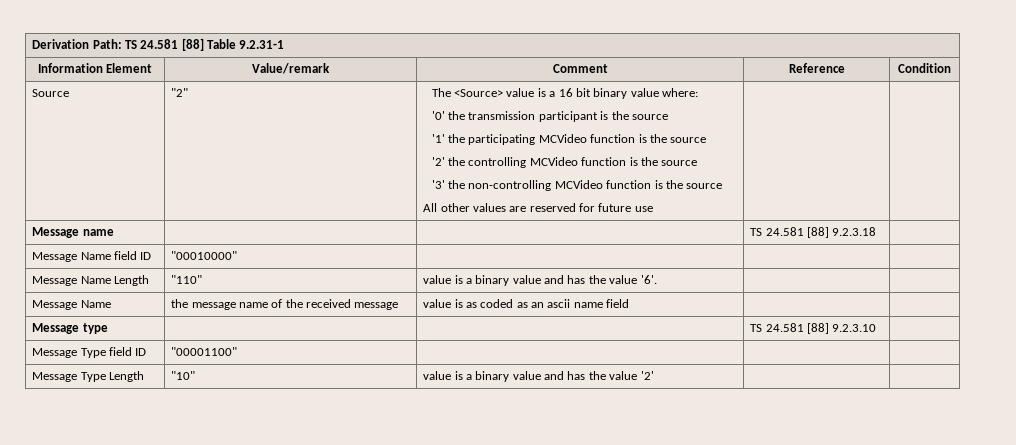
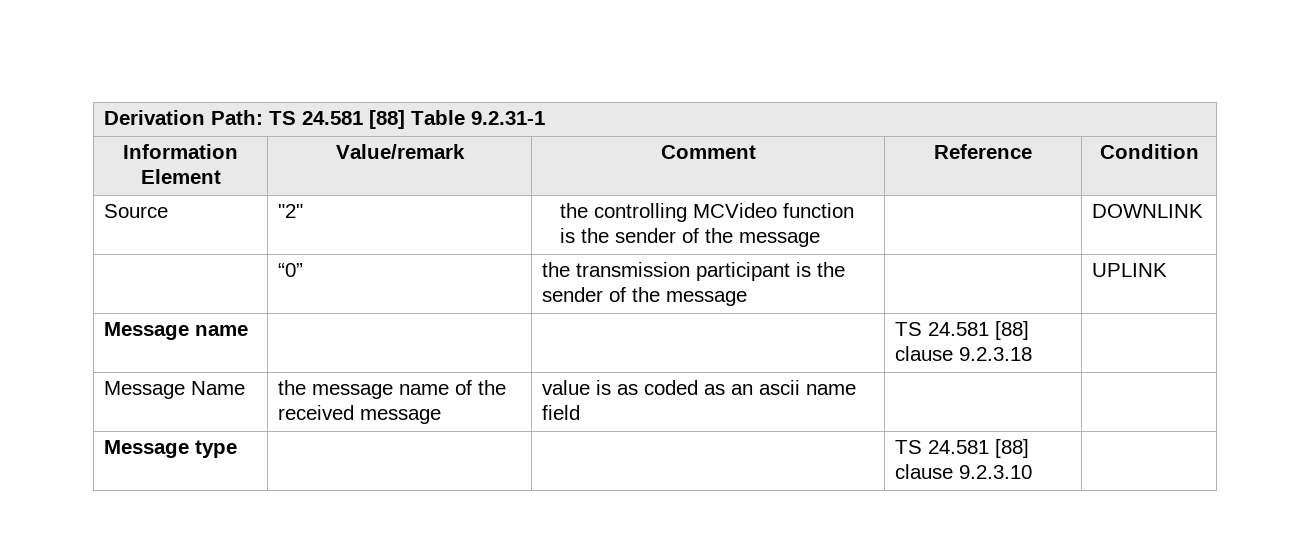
- The <Source> value is a 16 bit binary value where:
- '0' the transmission participant is the source
- '1' the participating MCVideo function is the source
- '2' the controlling MCVideo function is the source
- '3' the non-controlling MCVideo function is the source
- All other values are reserved for future use
+ the controlling MCVideo function is the sender of the message | | DOWNLINK
+ | “0” | the transmission participant is the sender of the message | | UPLINK
- Message name | | | TS 24.581 [88] 9.2.3.18 |
+ Message name | | | TS 24.581 [88] clause 9.2.3.18 |
- Message Name field ID | "00010000" | | |
- Message Name Length | "110" | value is a binary value and has the value '6'. | |
- Message type | | | TS 24.581 [88] 9.2.3.10 |
+ Message type | | | TS 24.581 [88] clause 9.2.3.10 |
- Message Type field ID | "00001100" | | |
- Message Type Length | "10" | value is a binary value and has the value '2' | |

